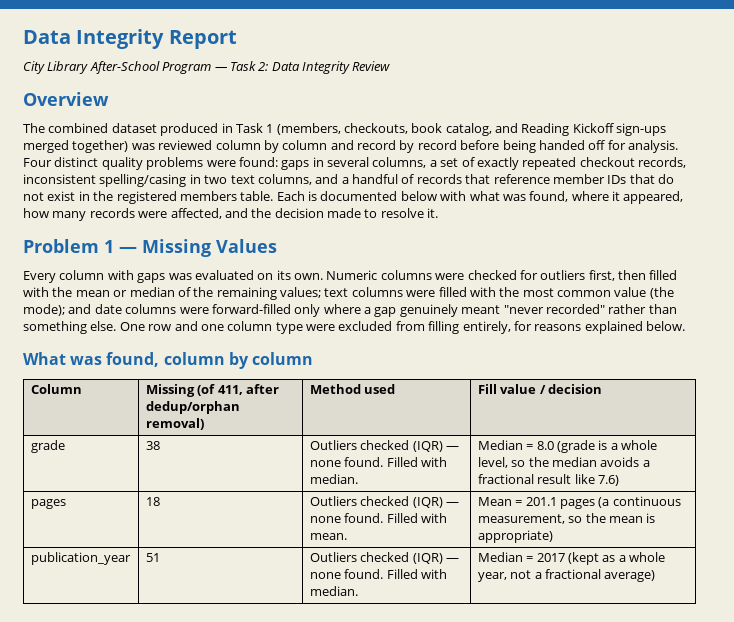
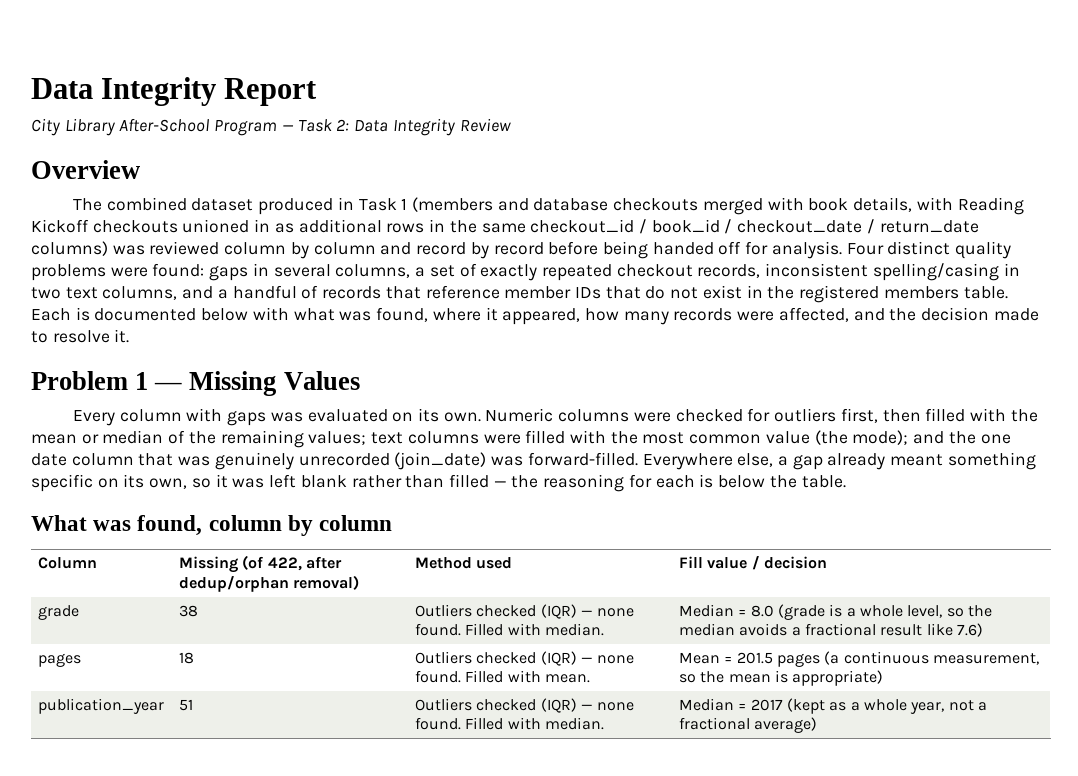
- The combined dataset produced in Task 1 (members, checkouts, book catalog, and Reading Kickoff sign-ups merged together) was reviewed column by column and record by record before being handed off for analysis.
+ The combined dataset produced in Task 1 (members and database checkouts merged with book details, with Reading Kickoff checkouts unioned in as additional rows in the same checkout_id / book_id / checkout_date / return_date columns) was reviewed column by column and record by record before being handed off for analysis.
- Numeric columns were checked for outliers first, then filled with the mean or median of the remaining values; text columns were filled with the most common value (the mode); and date columns were forward-filled only where a gap genuinely meant "never recorded" rather than something else. One row and one column type were excluded from filling entirely, for reasons explained below.
+ Numeric columns were checked for outliers first, then filled with the mean or median of the remaining values; text columns were filled with the most common value (the mode); and the one date column that was genuinely unrecorded (join_date) was forward-filled. Everywhere else, a gap already meant something specific on its own, so it was left blank rather than filled — the reasoning for each is below the table.
- Column | Missing (of 411, after dedup/orphan removal) | Method used | Fill value / decision
+ Column | Missing (of 422, after dedup/orphan removal) | Method used | Fill value / decision
- pages | 18 | Outliers checked (IQR) — none found. Filled with mean. | Mean = 201.1 pages (a continuous measurement, so the mean is appropriate)
+ pages | 18 | Outliers checked (IQR) — none found. Filled with mean. | Mean = 201.5 pages (a continuous measurement, so the mean is appropriate)

